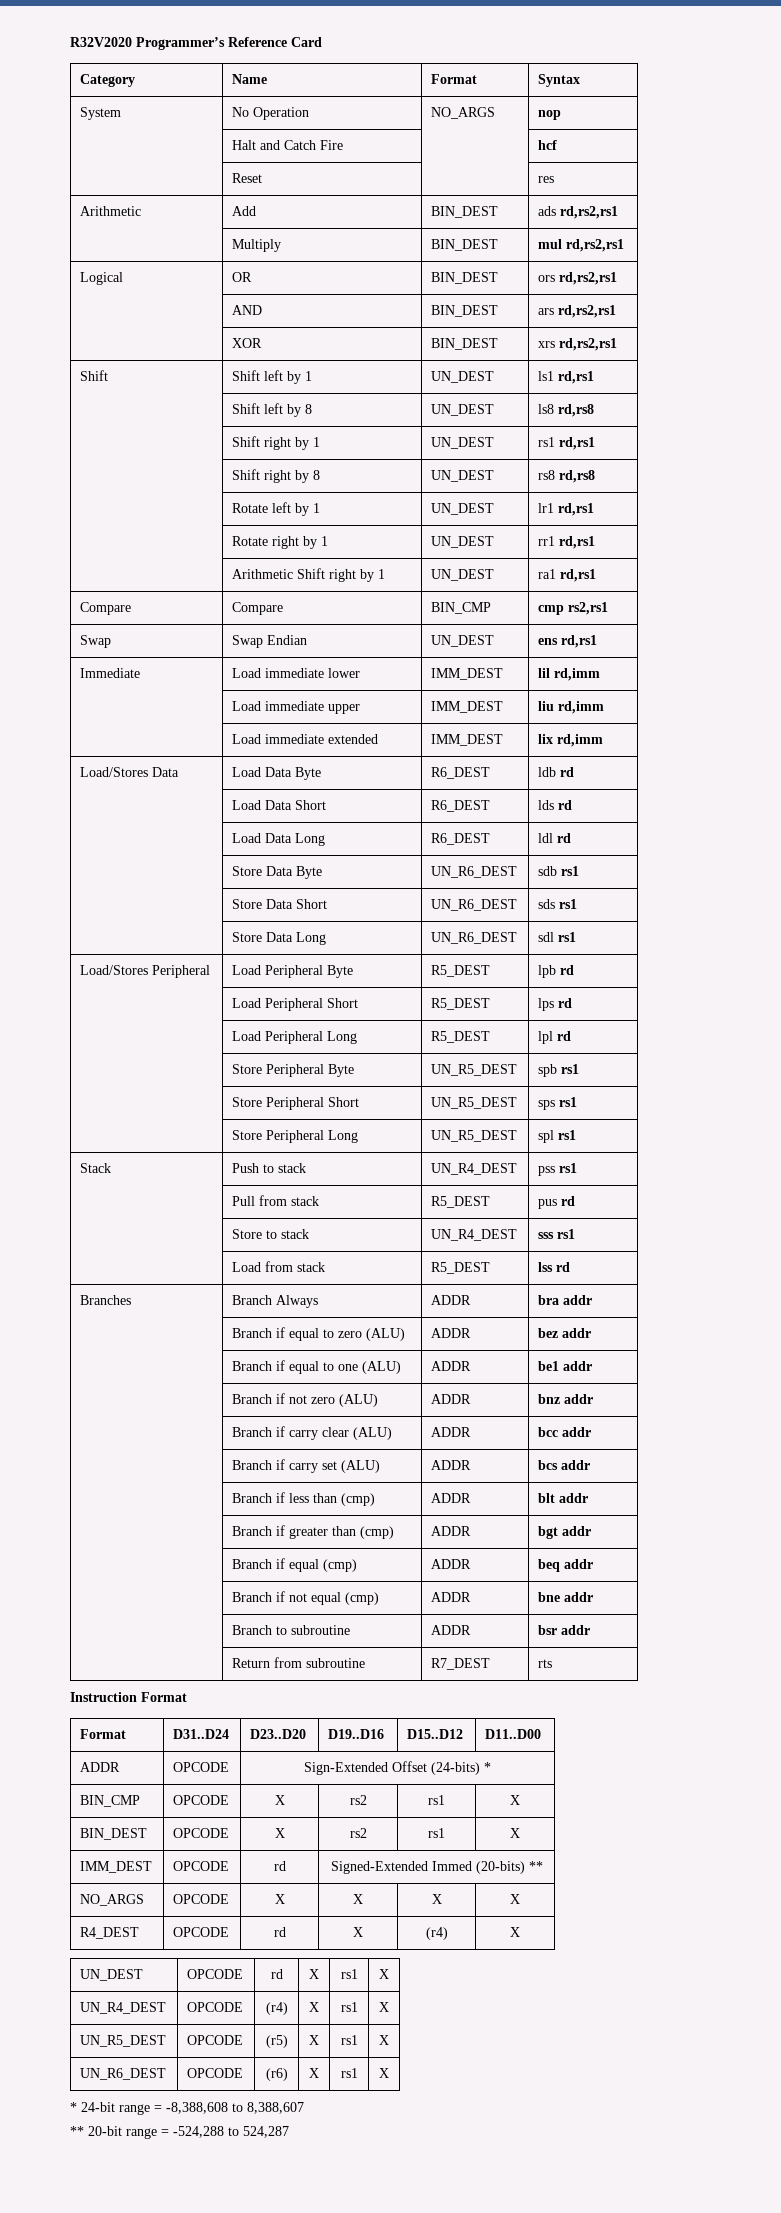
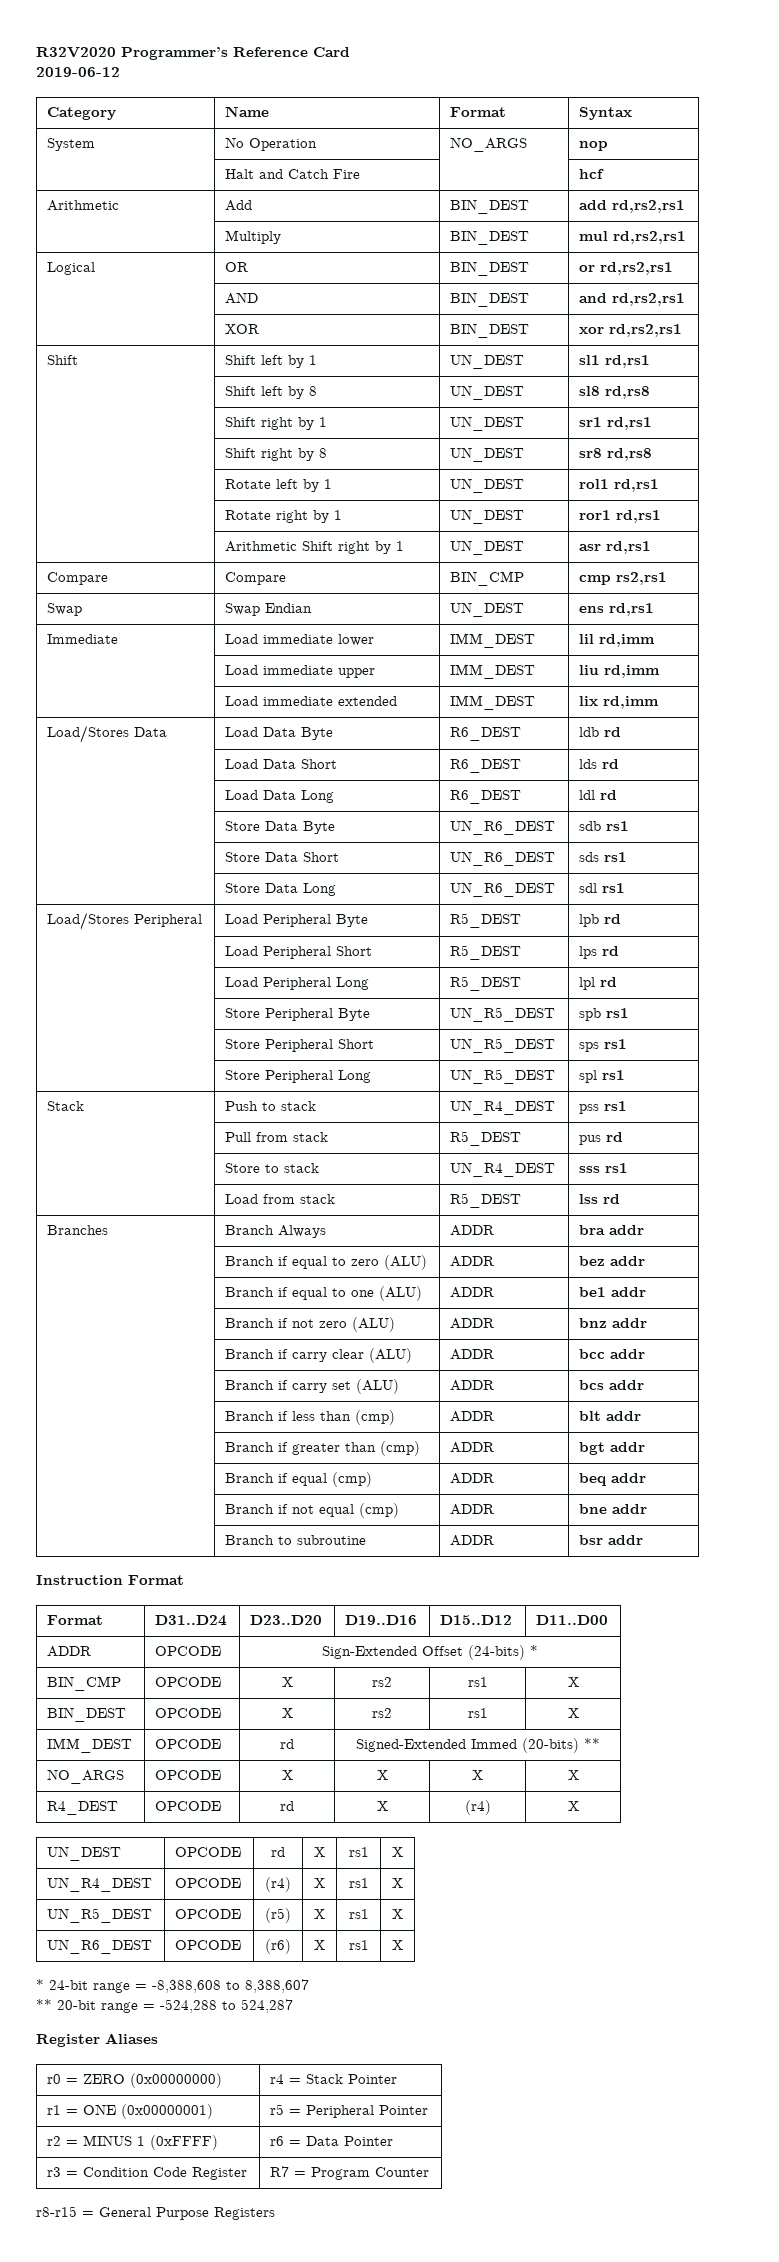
+ 2019-06-12
- | Reset | | res
- Arithmetic | Add | BIN_DEST | ads rd,rs2,rs1
+ Arithmetic | Add | BIN_DEST | add rd,rs2,rs1
- Logical | OR | BIN_DEST | ors rd,rs2,rs1
+ Logical | OR | BIN_DEST | or rd,rs2,rs1
- | AND | BIN_DEST | ars rd,rs2,rs1
+ | AND | BIN_DEST | and rd,rs2,rs1
- | XOR | BIN_DEST | xrs rd,rs2,rs1
+ | XOR | BIN_DEST | xor rd,rs2,rs1
- Shift | Shift left by 1 | UN_DEST | ls1 rd,rs1
+ Shift | Shift left by 1 | UN_DEST | sl1 rd,rs1
- | Shift left by 8 | UN_DEST | ls8 rd,rs8
+ | Shift left by 8 | UN_DEST | sl8 rd,rs8
- | Shift right by 1 | UN_DEST | rs1 rd,rs1
+ | Shift right by 1 | UN_DEST | sr1 rd,rs1
- | Shift right by 8 | UN_DEST | rs8 rd,rs8
+ | Shift right by 8 | UN_DEST | sr8 rd,rs8
- | Rotate left by 1 | UN_DEST | lr1 rd,rs1
+ | Rotate left by 1 | UN_DEST | rol1 rd,rs1
- | Rotate right by 1 | UN_DEST | rr1 rd,rs1
+ | Rotate right by 1 | UN_DEST | ror1 rd,rs1
- | Arithmetic Shift right by 1 | UN_DEST | ra1 rd,rs1
+ | Arithmetic Shift right by 1 | UN_DEST | asr rd,rs1
- | Return from subroutine | R7_DEST | rts
+ Register Aliases
+ r0 = ZERO (0x00000000) | r4 = Stack Pointer
+ r1 = ONE (0x00000001) | r5 = Peripheral Pointer
+ r2 = MINUS 1 (0xFFFF) | r6 = Data Pointer
+ r3 = Condition Code Register | R7 = Program Counter
+ r8-r15 = General Purpose Registers

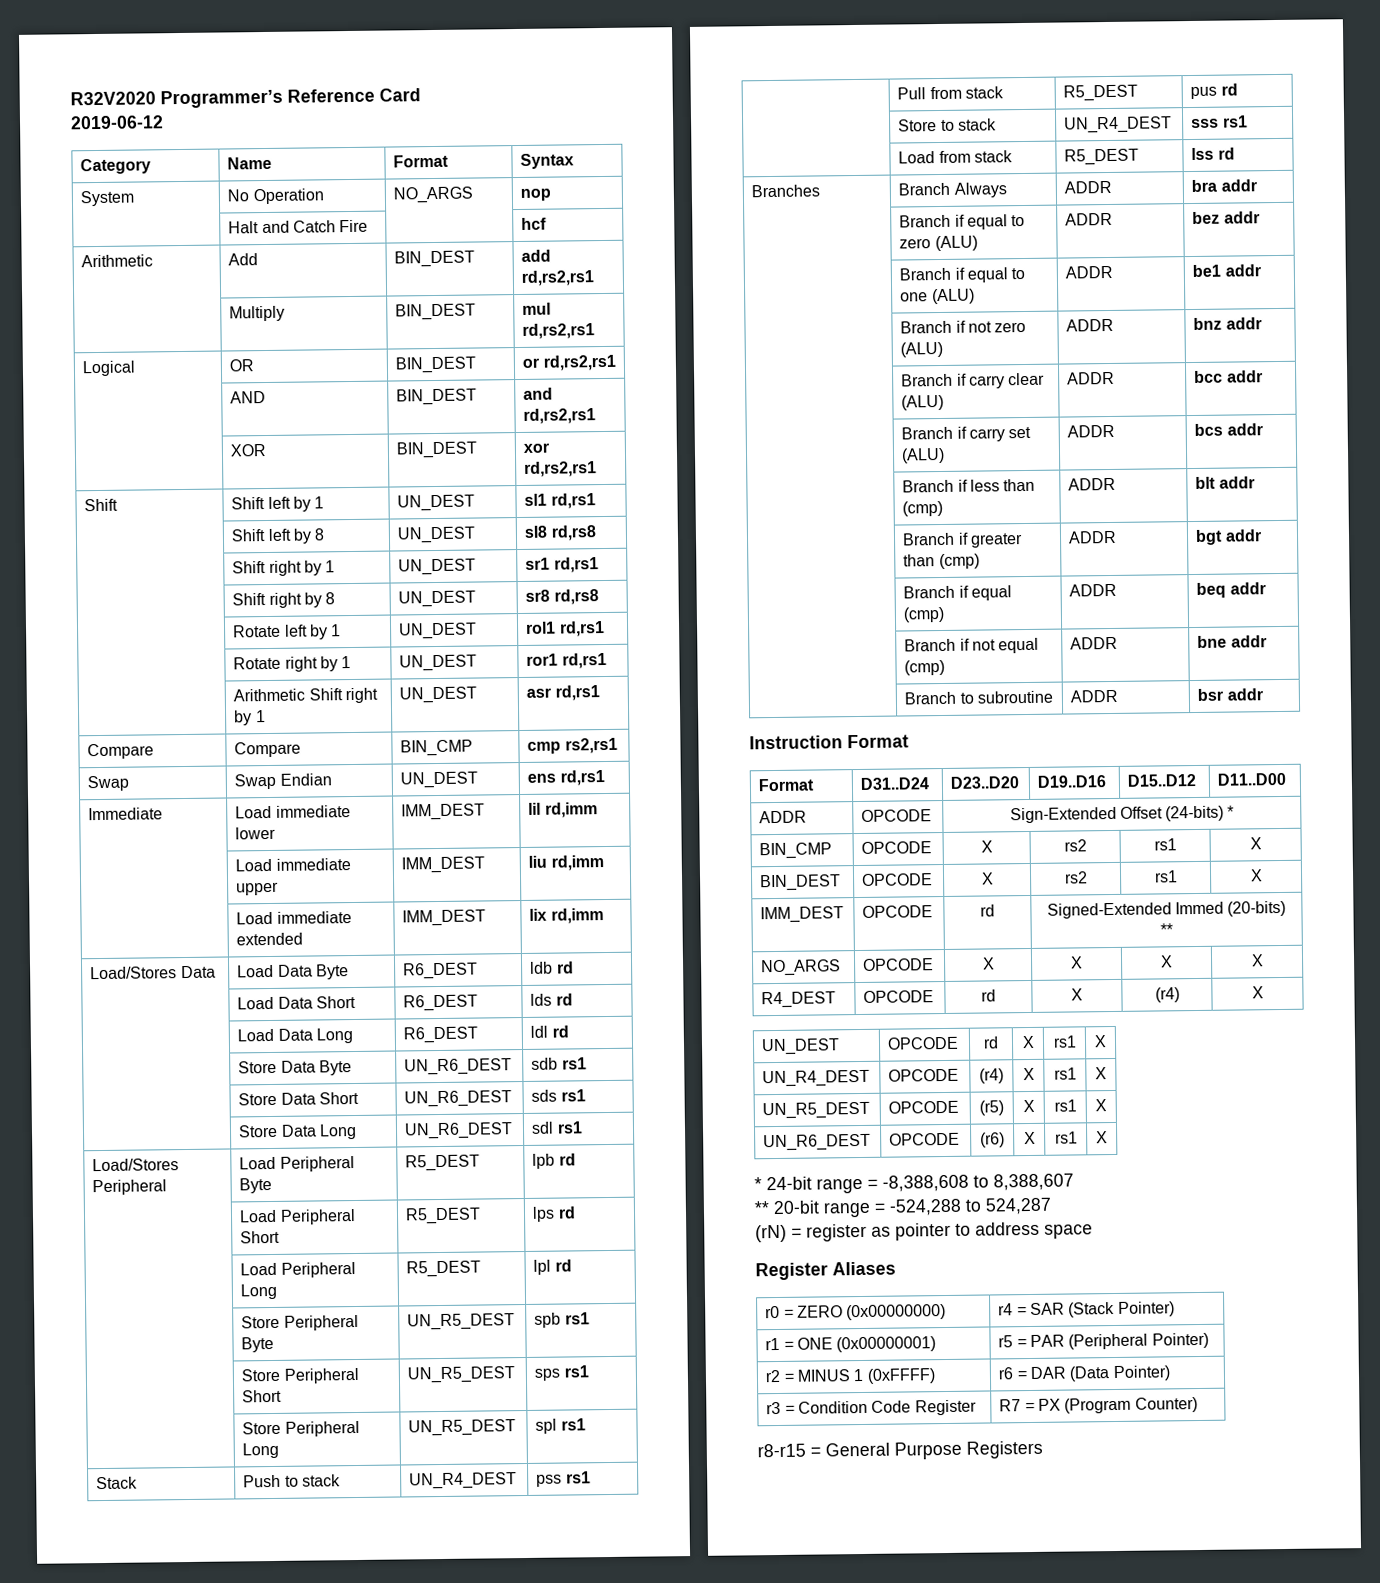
+ (rN) = register as pointer to address space
- r0 = ZERO (0x00000000) | r4 = Stack Pointer
+ r0 = ZERO (0x00000000) | r4 = SAR (Stack Pointer)
- r1 = ONE (0x00000001) | r5 = Peripheral Pointer
+ r1 = ONE (0x00000001) | r5 = PAR (Peripheral Pointer)
- r2 = MINUS 1 (0xFFFF) | r6 = Data Pointer
+ r2 = MINUS 1 (0xFFFF) | r6 = DAR (Data Pointer)
- r3 = Condition Code Register | R7 = Program Counter
+ r3 = Condition Code Register | R7 = PX (Program Counter)

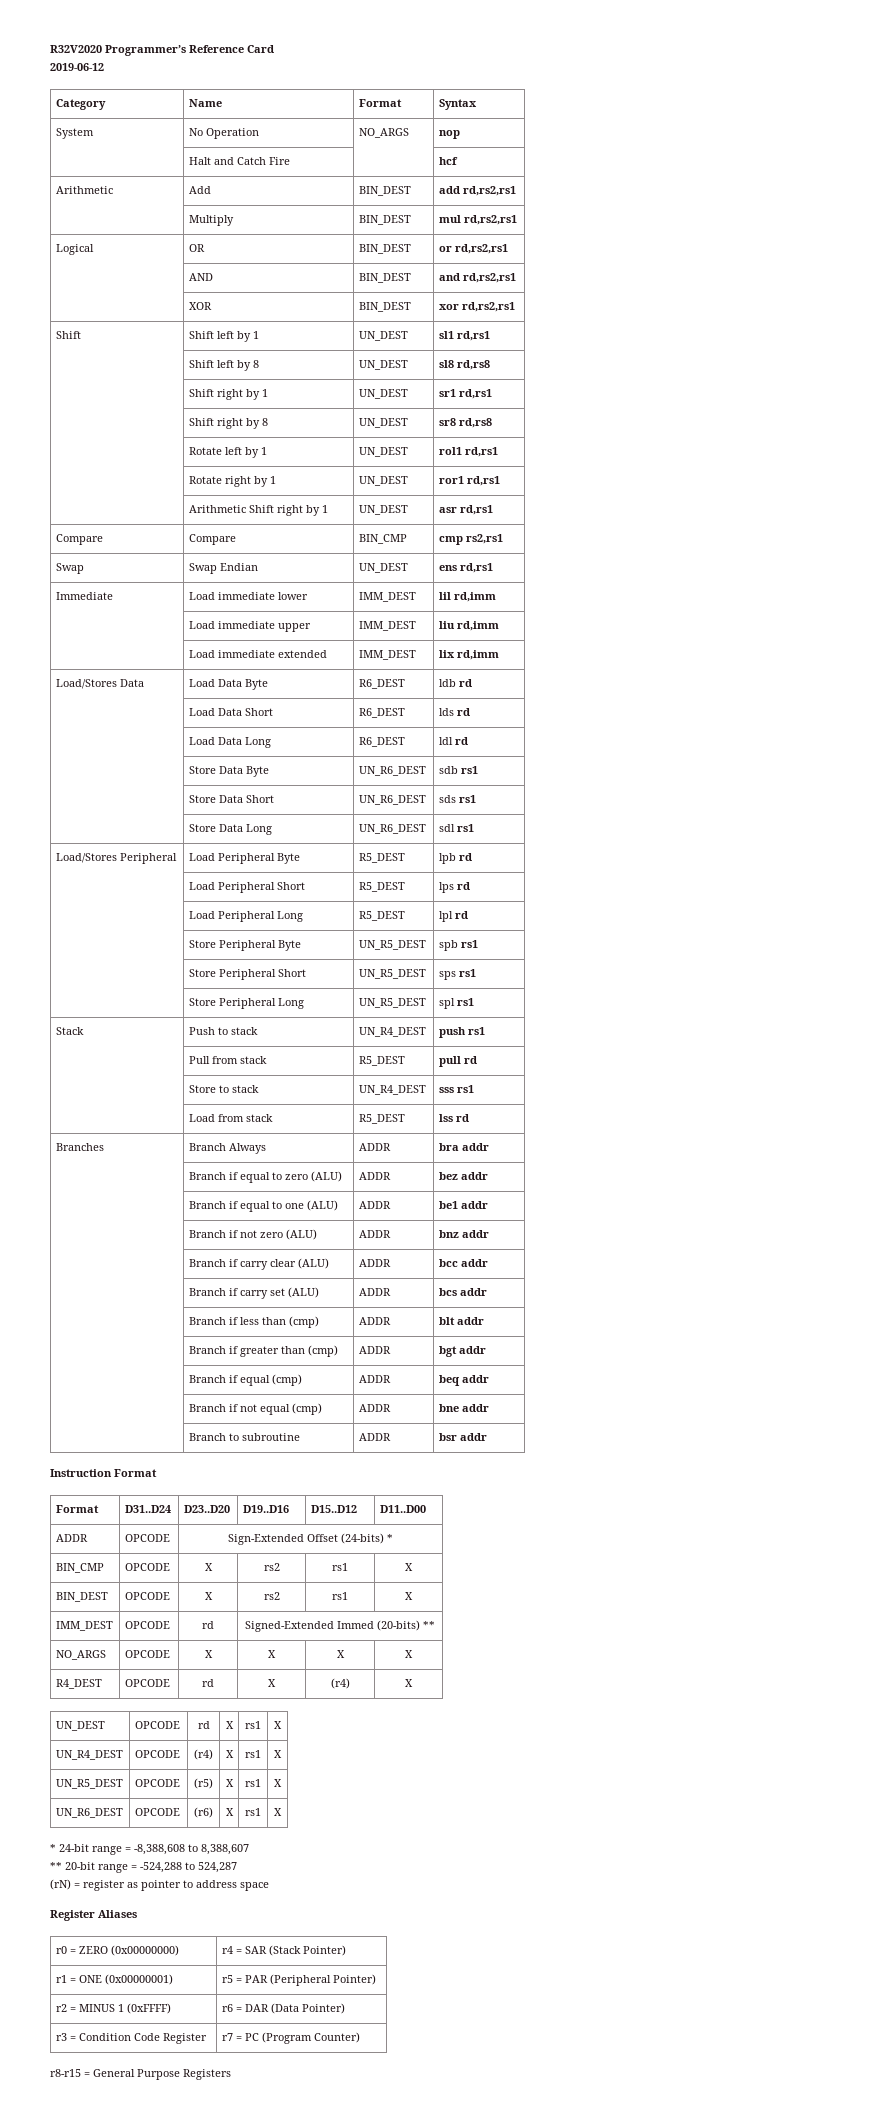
- Stack | Push to stack | UN_R4_DEST | pss rs1
+ Stack | Push to stack | UN_R4_DEST | push rs1
- | Pull from stack | R5_DEST | pus rd
+ | Pull from stack | R5_DEST | pull rd
- r3 = Condition Code Register | R7 = PX (Program Counter)
+ r3 = Condition Code Register | r7 = PC (Program Counter)

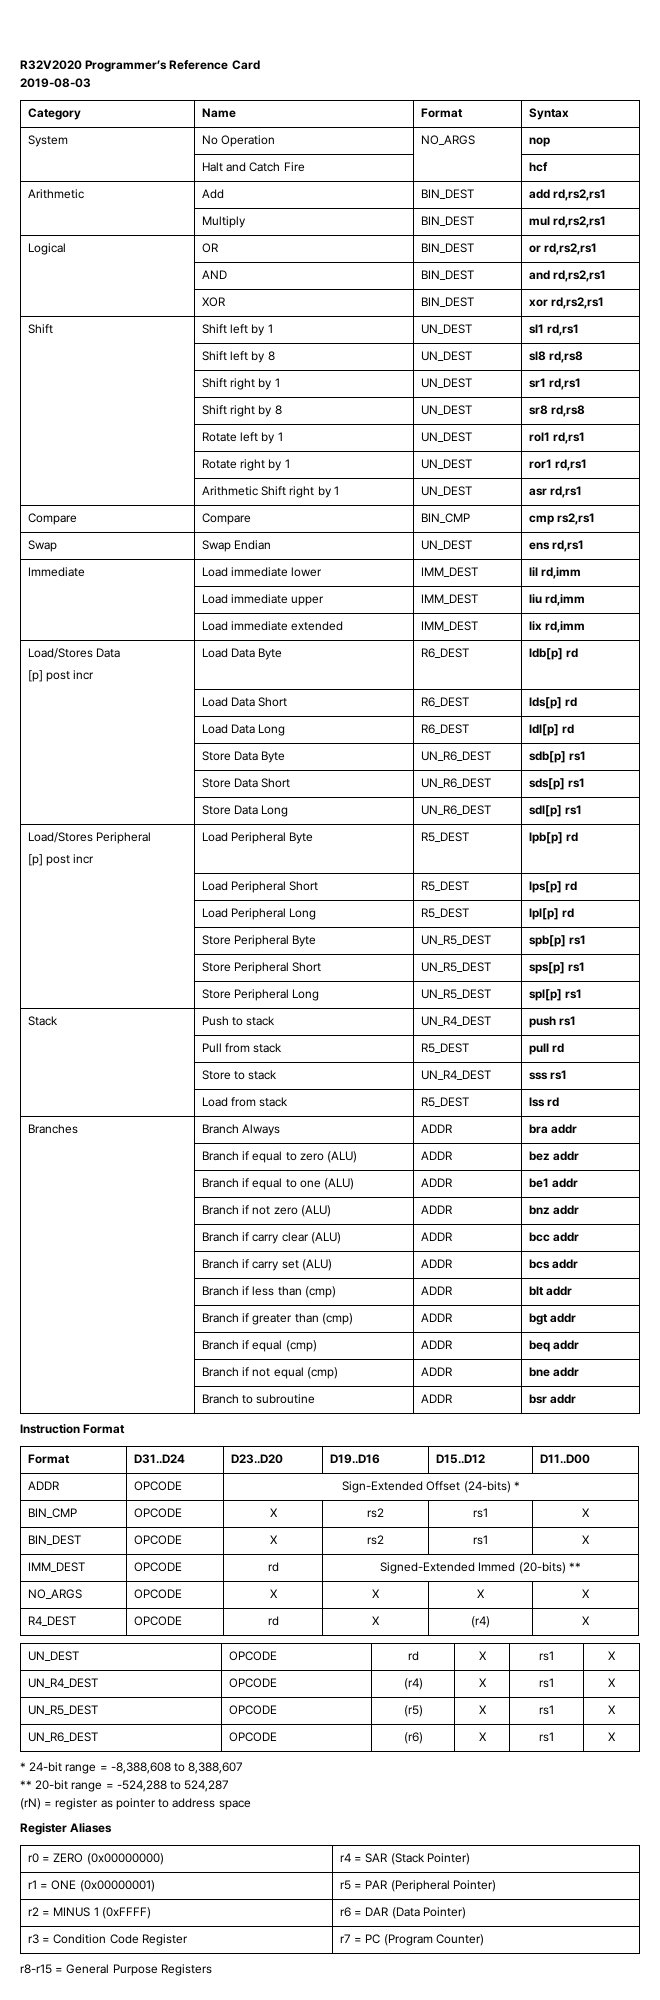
- 2019-06-12
+ 2019-08-03
- Load/Stores Data | Load Data Byte | R6_DEST | ldb rd
+ Load/Stores Data
+ [p] post incr | Load Data Byte | R6_DEST | ldb[p] rd
- | Load Data Short | R6_DEST | lds rd
+ | Load Data Short | R6_DEST | lds[p] rd
- | Load Data Long | R6_DEST | ldl rd
+ | Load Data Long | R6_DEST | ldl[p] rd
- | Store Data Byte | UN_R6_DEST | sdb rs1
+ | Store Data Byte | UN_R6_DEST | sdb[p] rs1
- | Store Data Short | UN_R6_DEST | sds rs1
+ | Store Data Short | UN_R6_DEST | sds[p] rs1
- | Store Data Long | UN_R6_DEST | sdl rs1
+ | Store Data Long | UN_R6_DEST | sdl[p] rs1
- Load/Stores Peripheral | Load Peripheral Byte | R5_DEST | lpb rd
+ Load/Stores Peripheral
+ [p] post incr | Load Peripheral Byte | R5_DEST | lpb[p] rd
- | Load Peripheral Short | R5_DEST | lps rd
+ | Load Peripheral Short | R5_DEST | lps[p] rd
- | Load Peripheral Long | R5_DEST | lpl rd
+ | Load Peripheral Long | R5_DEST | lpl[p] rd
- | Store Peripheral Byte | UN_R5_DEST | spb rs1
+ | Store Peripheral Byte | UN_R5_DEST | spb[p] rs1
- | Store Peripheral Short | UN_R5_DEST | sps rs1
+ | Store Peripheral Short | UN_R5_DEST | sps[p] rs1
- | Store Peripheral Long | UN_R5_DEST | spl rs1
+ | Store Peripheral Long | UN_R5_DEST | spl[p] rs1

